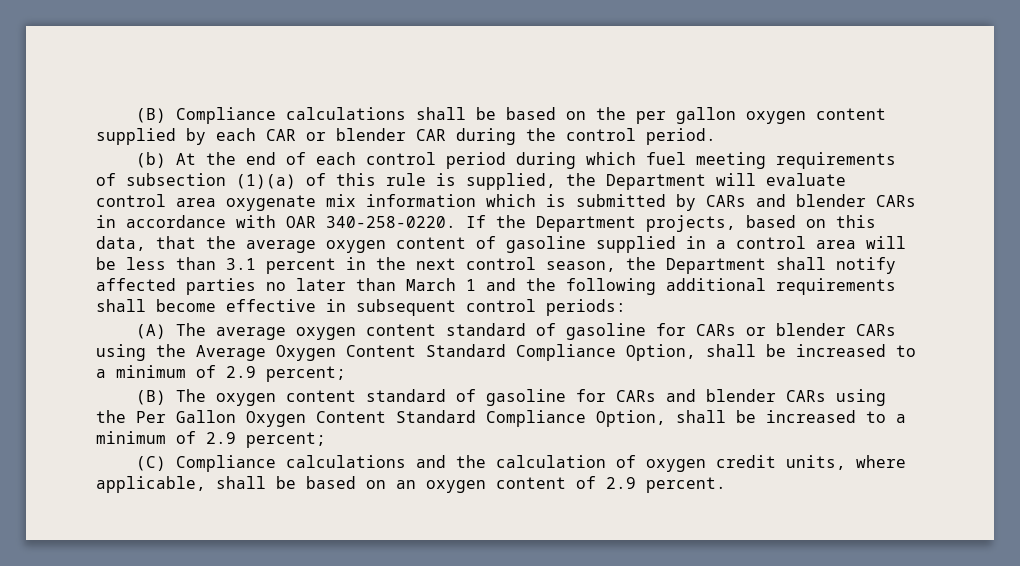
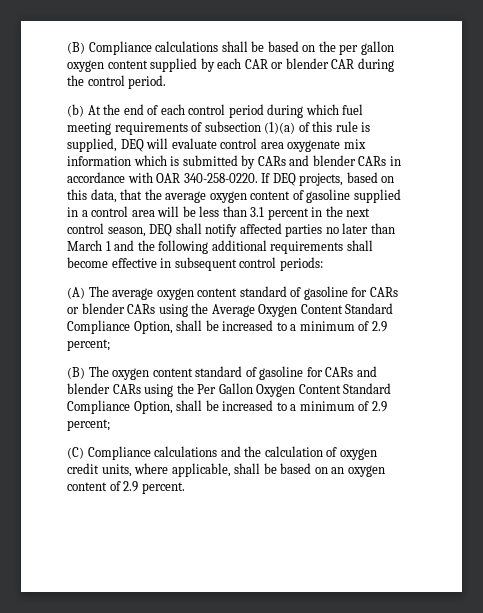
- (b) At the end of each control period during which fuel meeting requirements of subsection (1)(a) of this rule is supplied, the Department will evaluate control area oxygenate mix information which is submitted by CARs and blender CARs in accordance with OAR 340-258-0220.
+ (b) At the end of each control period during which fuel meeting requirements of subsection (1)(a) of this rule is supplied, DEQ will evaluate control area oxygenate mix information which is submitted by CARs and blender CARs in accordance with OAR 340-258-0220.
- If the Department projects, based on this data, that the average oxygen content of gasoline supplied in a control area will be less than 3.1 percent in the next control season, the Department shall notify affected parties no later than March 1 and the following additional requirements shall become effective in subsequent control periods:
+ If DEQ projects, based on this data, that the average oxygen content of gasoline supplied in a control area will be less than 3.1 percent in the next control season, DEQ shall notify affected parties no later than March 1 and the following additional requirements shall become effective in subsequent control periods:

